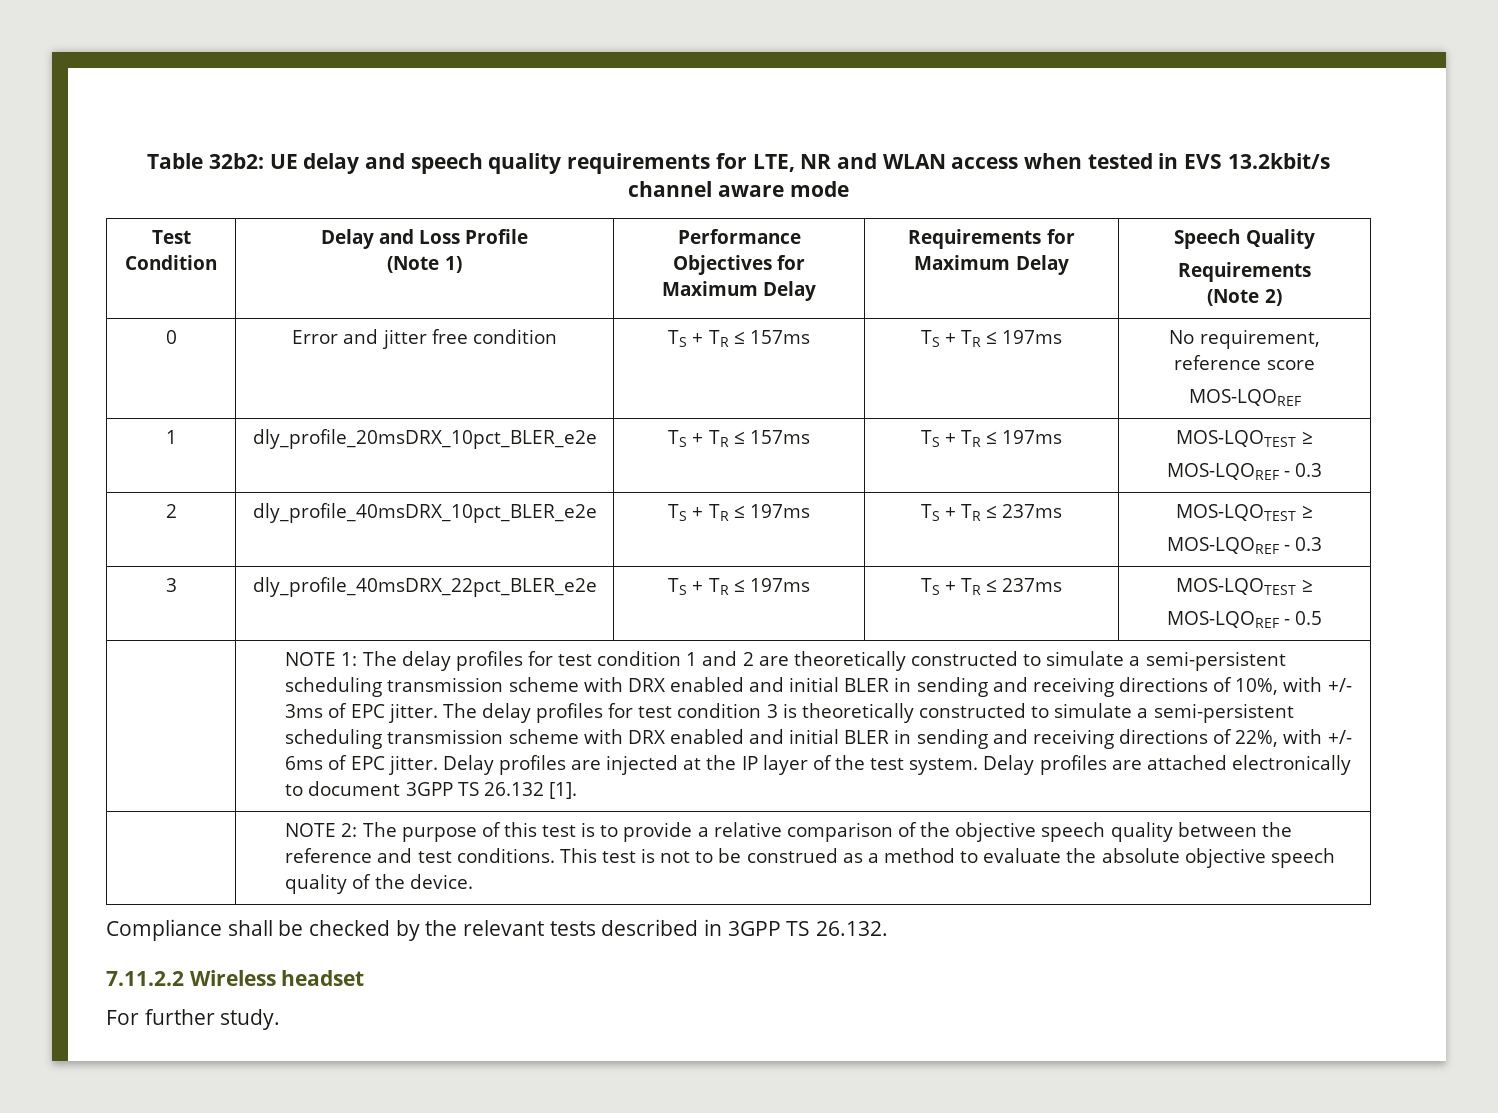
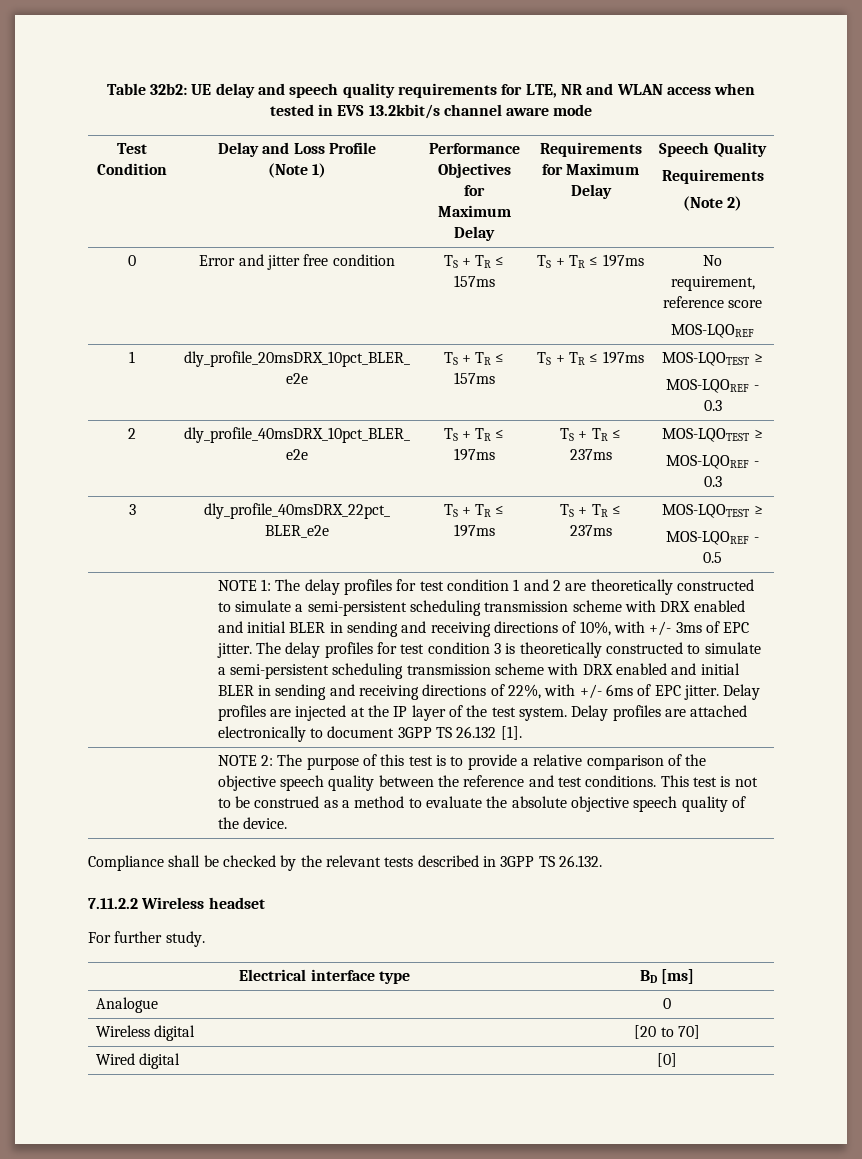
+ Electrical interface type | BD [ms]
+ Analogue | 0
+ Wireless digital | [20 to 70]
+ Wired digital | [0]

